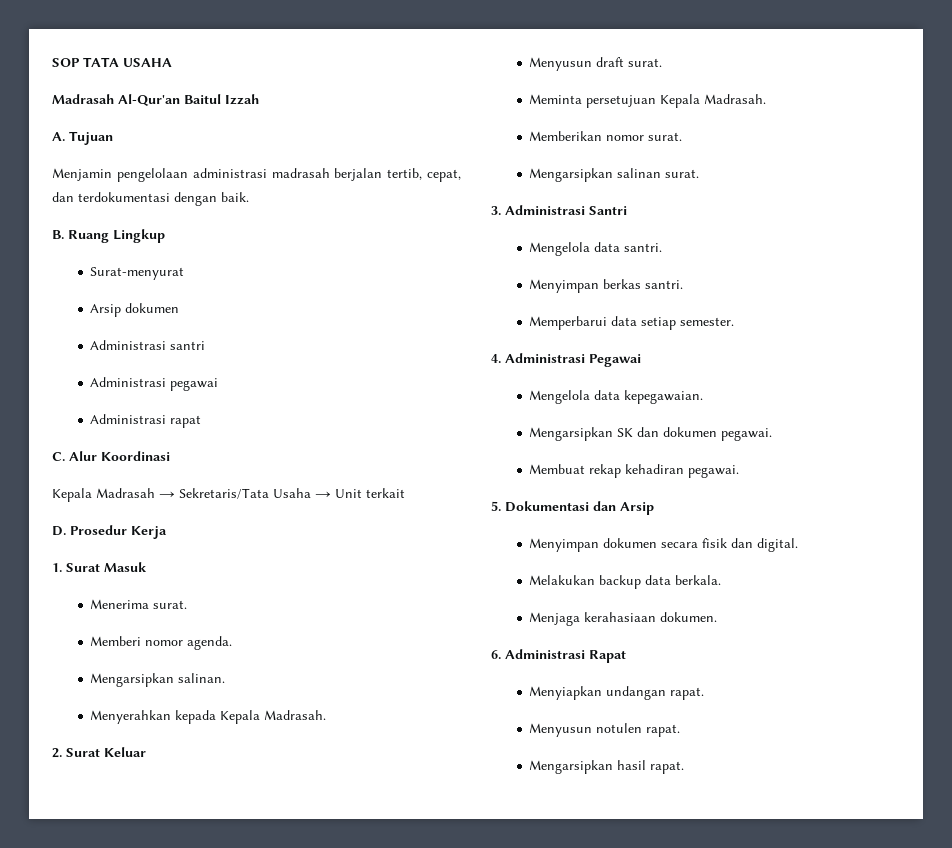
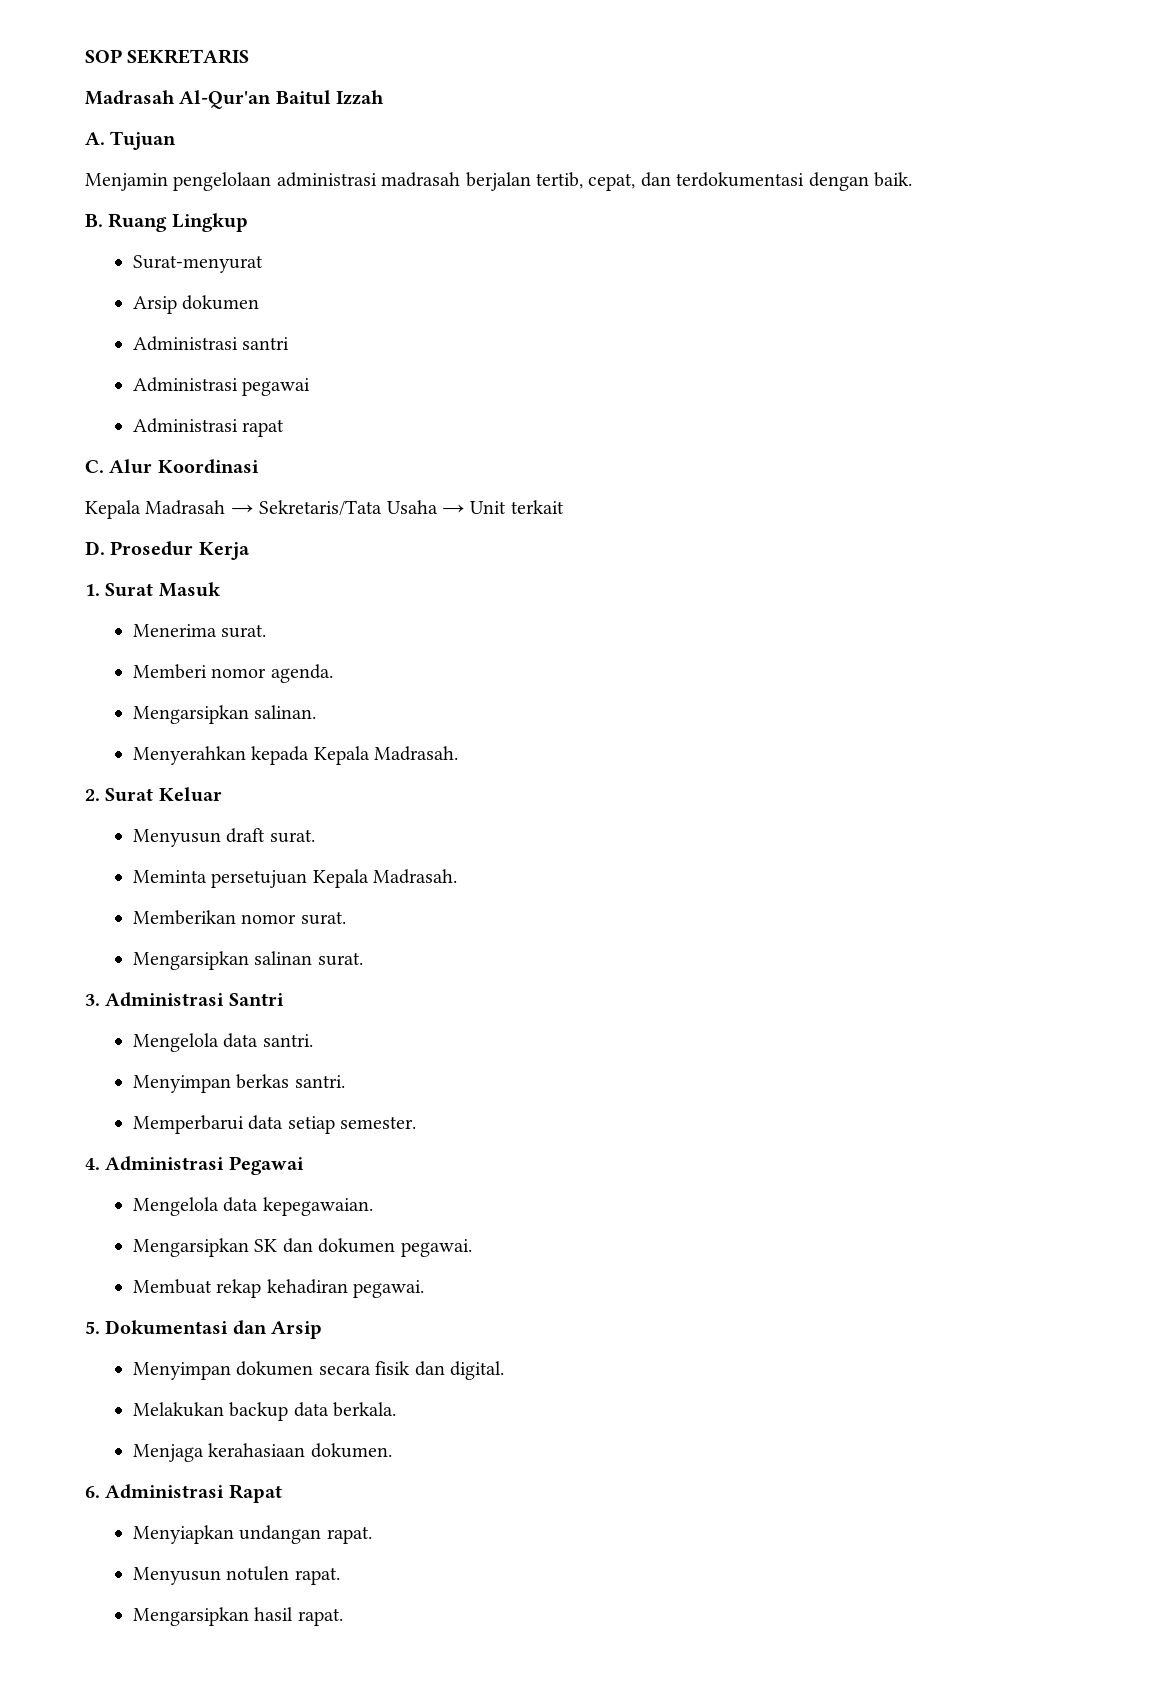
- SOP TATA USAHA
+ SOP SEKRETARIS

